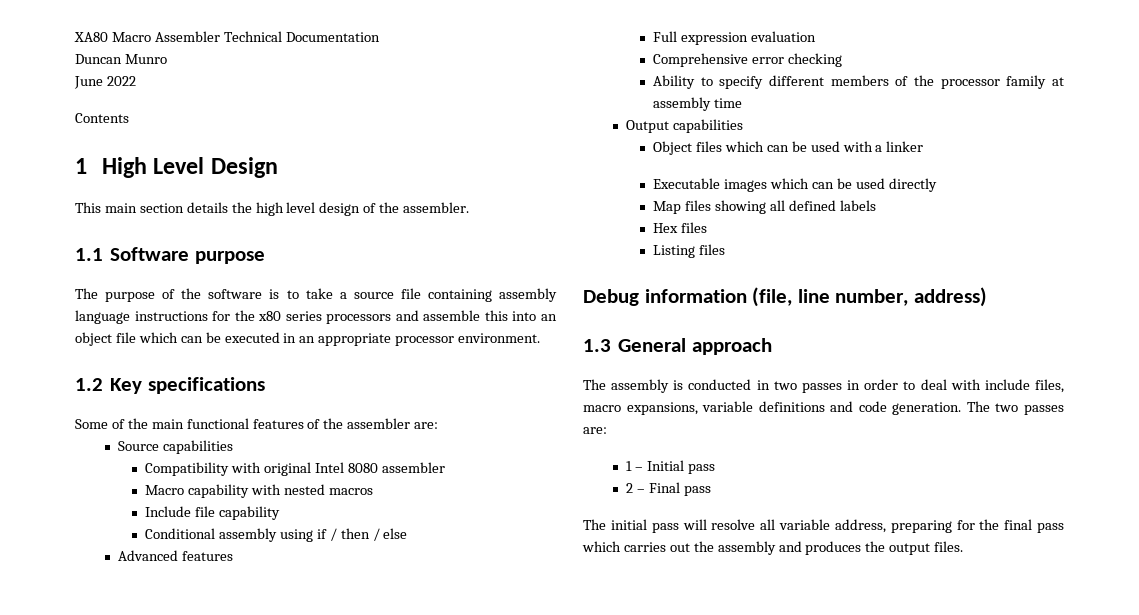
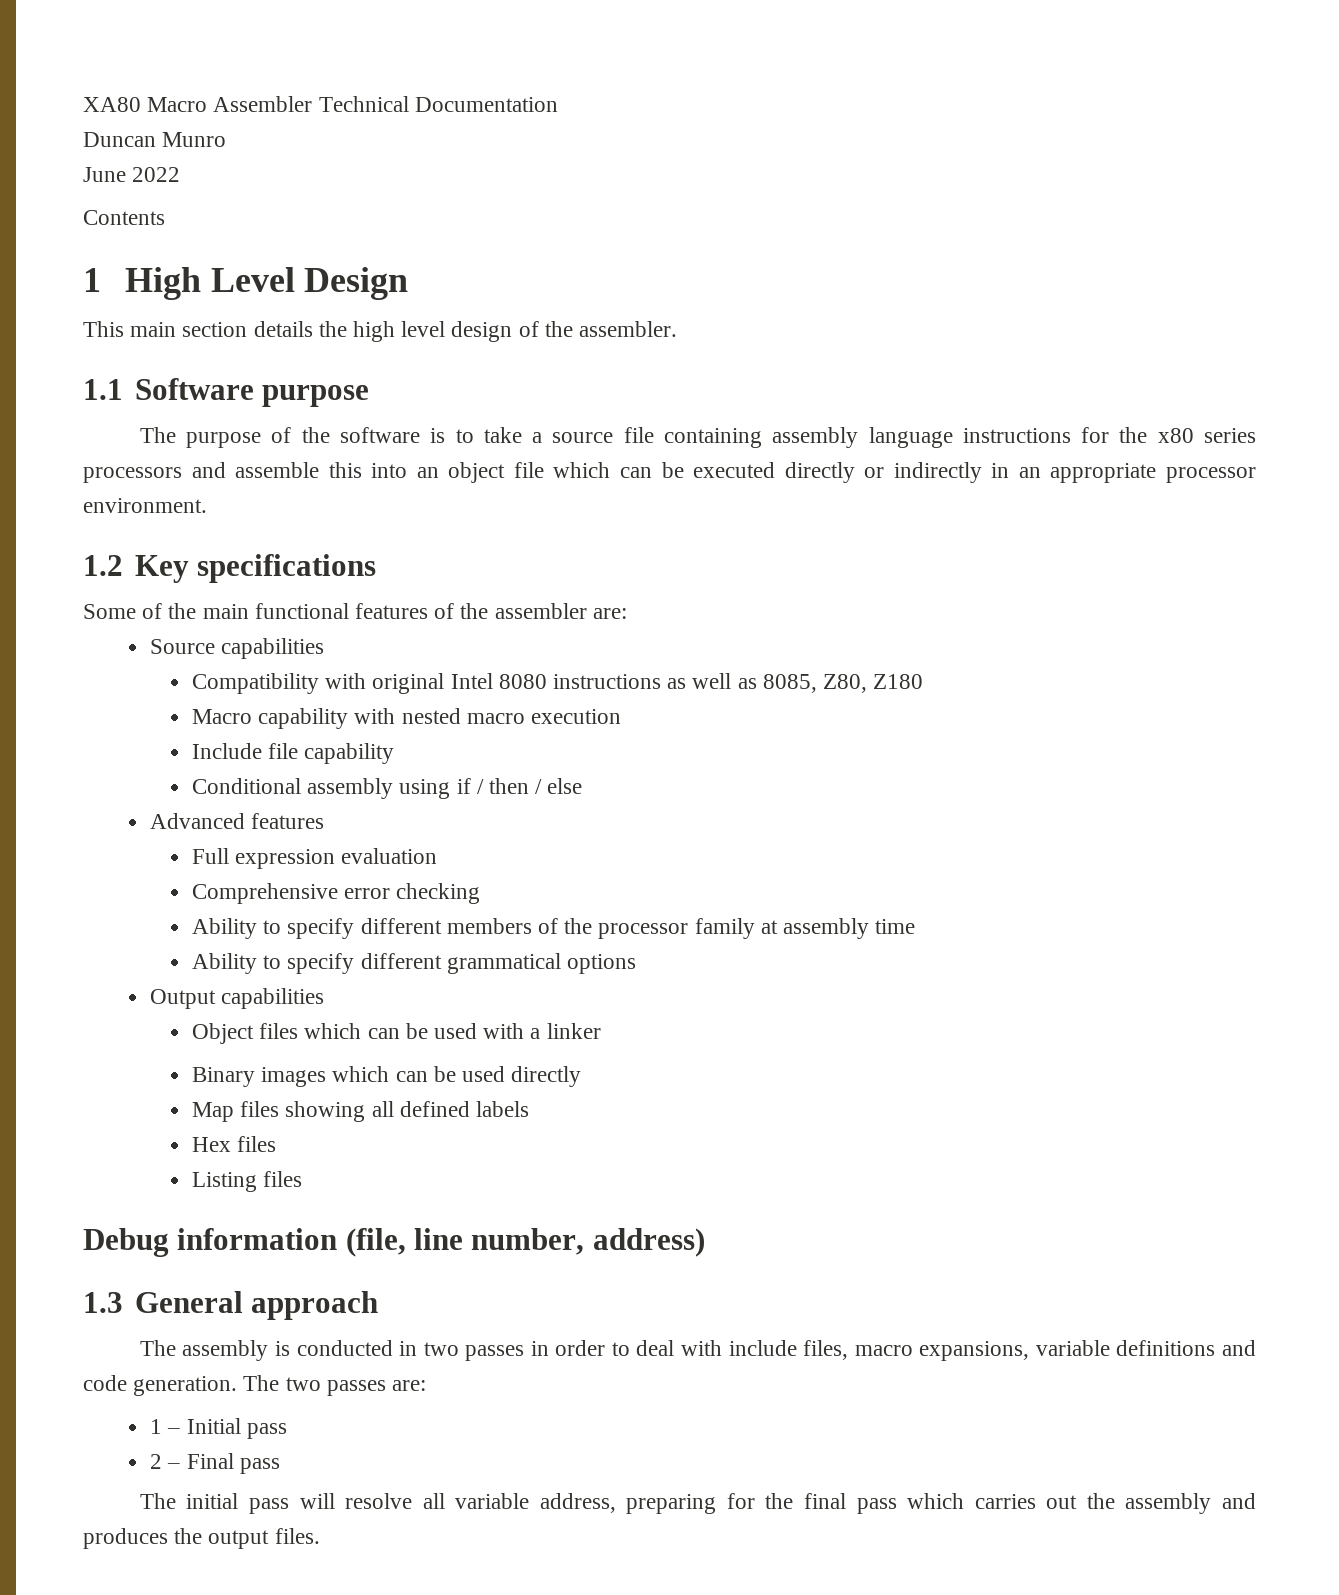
- The purpose of the software is to take a source file containing assembly language instructions for the x80 series processors and assemble this into an object file which can be executed in an appropriate processor environment.
+ The purpose of the software is to take a source file containing assembly language instructions for the x80 series processors and assemble this into an object file which can be executed directly or indirectly in an appropriate processor environment.
- Compatibility with original Intel 8080 assembler
+ Compatibility with original Intel 8080 instructions as well as 8085, Z80, Z180
- Macro capability with nested macros
+ Macro capability with nested macro execution
+ Ability to specify different grammatical options
- Executable images which can be used directly
+ Binary images which can be used directly

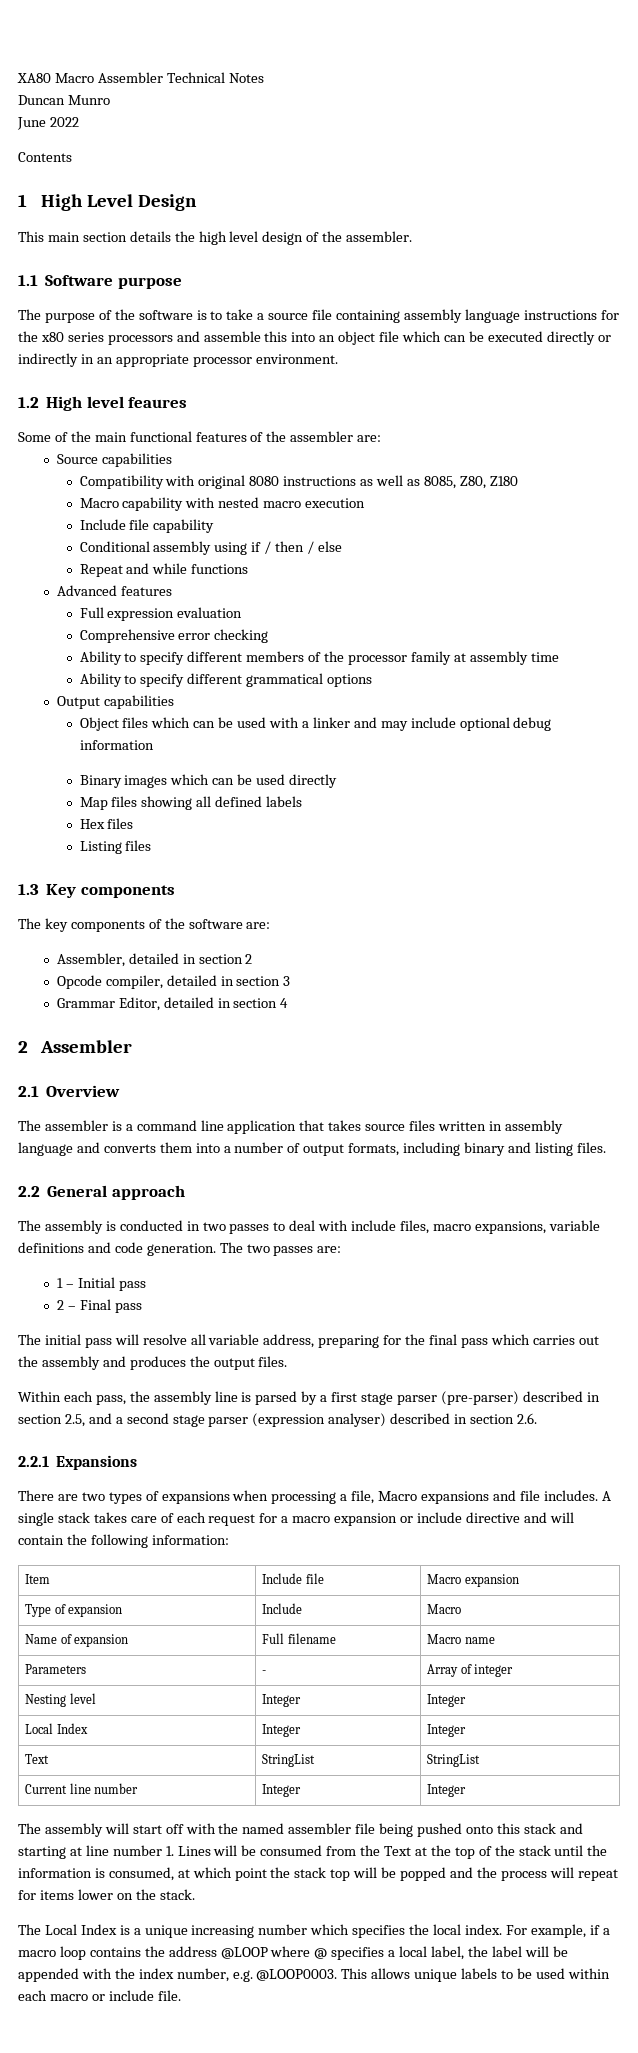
- XA80 Macro Assembler Technical Documentation
+ XA80 Macro Assembler Technical Notes
- 1.2 Key specifications
+ 1.2 High level feaures
- Compatibility with original Intel 8080 instructions as well as 8085, Z80, Z180
+ Compatibility with original 8080 instructions as well as 8085, Z80, Z180
+ Repeat and while functions
- Object files which can be used with a linker
+ Object files which can be used with a linker and may include optional debug information
- Debug information (file, line number, address)
- 1.3 General approach
+ 1.3 Key components
+ The key components of the software are:
+ Assembler, detailed in section 2
+ Opcode compiler, detailed in section 3
+ Grammar Editor, detailed in section 4
+ 2 Assembler
+ 2.1 Overview
+ The assembler is a command line application that takes source files written in assembly language and converts them into a number of output formats, including binary and listing files.
+ 2.2 General approach
- The assembly is conducted in two passes in order to deal with include files, macro expansions, variable definitions and code generation.
+ The assembly is conducted in two passes to deal with include files, macro expansions, variable definitions and code generation.
+ Within each pass, the assembly line is parsed by a first stage parser (pre-parser) described in section 2.5, and a second stage parser (expression analyser) described in section 2.6.
+ 2.2.1 Expansions
+ There are two types of expansions when processing a file, Macro expansions and file includes. A single stack takes care of each request for a macro expansion or include directive and will contain the following information:
+ Item | Include file | Macro expansion
+ Type of expansion | Include | Macro
+ Name of expansion | Full filename | Macro name
+ Parameters | - | Array of integer
+ Nesting level | Integer | Integer
+ Local Index | Integer | Integer
+ Text | StringList | StringList
+ Current line number | Integer | Integer
+ The assembly will start off with the named assembler file being pushed onto this stack and starting at line number 1. Lines will be consumed from the Text at the top of the stack until the information is consumed, at which point the stack top will be popped and the process will repeat for items lower on the stack.
+ The Local Index is a unique increasing number which specifies the local index. For example, if a macro loop contains the address @LOOP where @ specifies a local label, the label will be appended with the index number, e.g. @LOOP0003. This allows unique labels to be used within each macro or include file.

